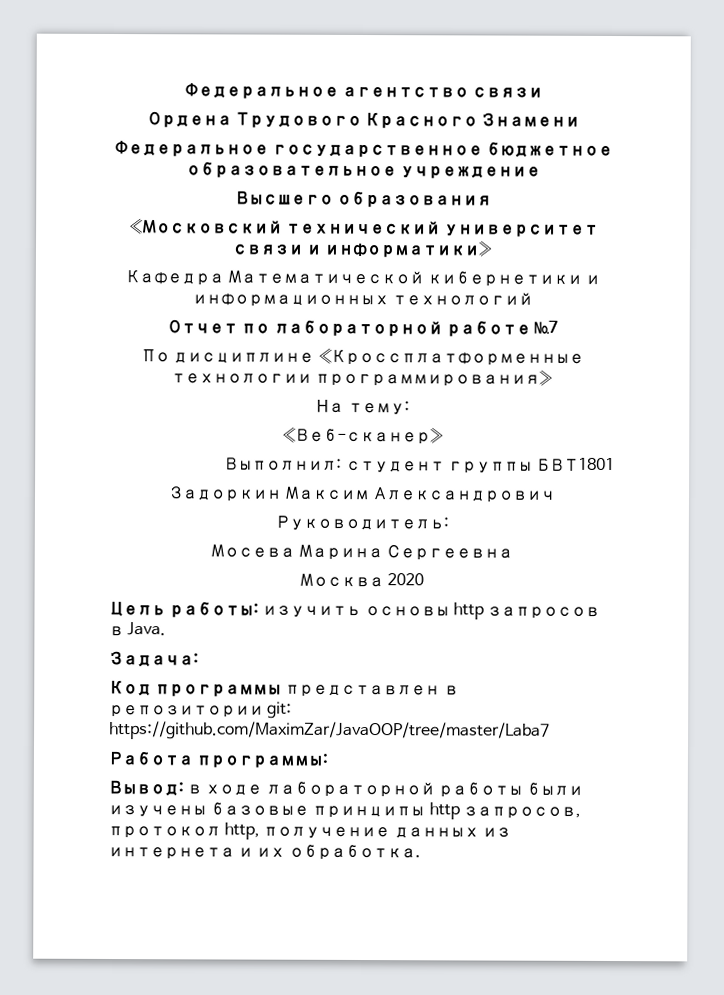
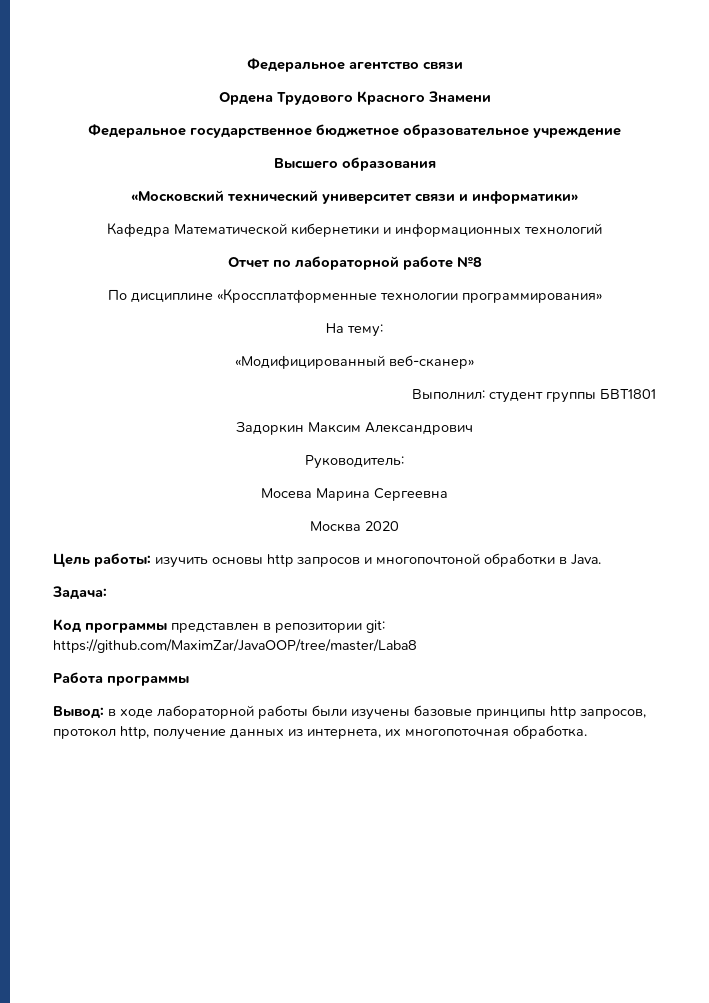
- Отчет по лабораторной работе №7
+ Отчет по лабораторной работе №8
- «Веб-сканер»
+ «Модифицированный веб-сканер»
- Цель работы: изучить основы http запросов в Java.
+ Цель работы: изучить основы http запросов и многопочтоной обработки в Java.
- Код программы представлен в репозитории git: https://github.com/MaximZar/JavaOOP/tree/master/Laba7
+ Код программы представлен в репозитории git: https://github.com/MaximZar/JavaOOP/tree/master/Laba8
- Работа программы:
+ Работа программы
- Вывод: в ходе лабораторной работы были изучены базовые принципы http запросов, протокол http, получение данных из интернета и их обработка.
+ Вывод: в ходе лабораторной работы были изучены базовые принципы http запросов, протокол http, получение данных из интернета, их многопоточная обработка.

